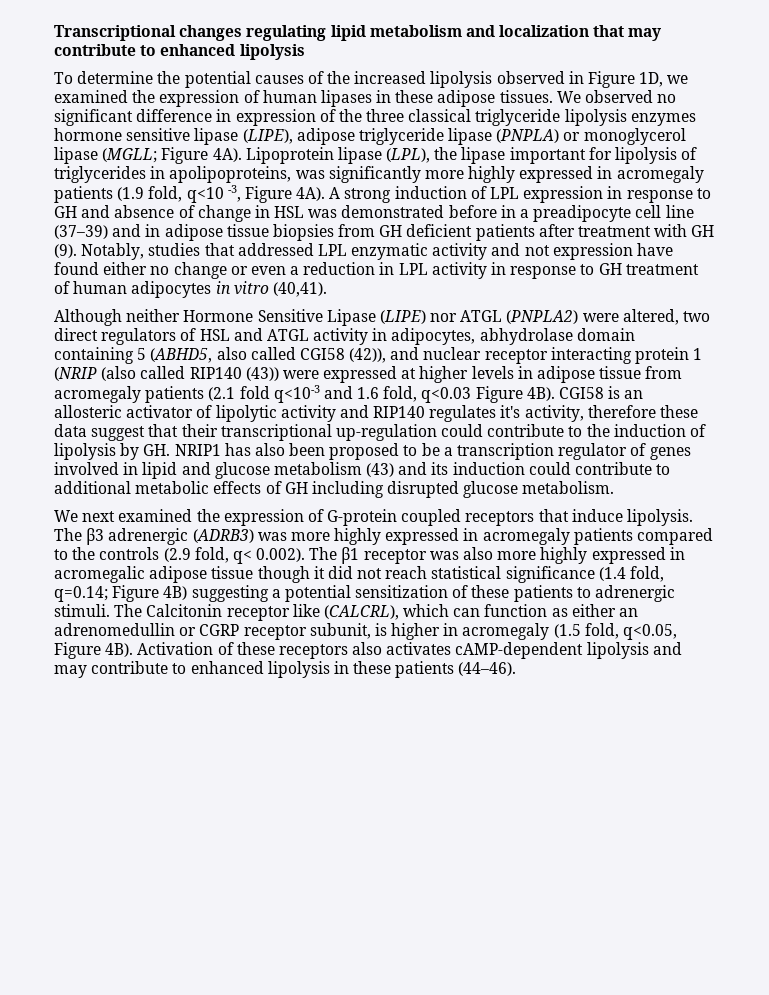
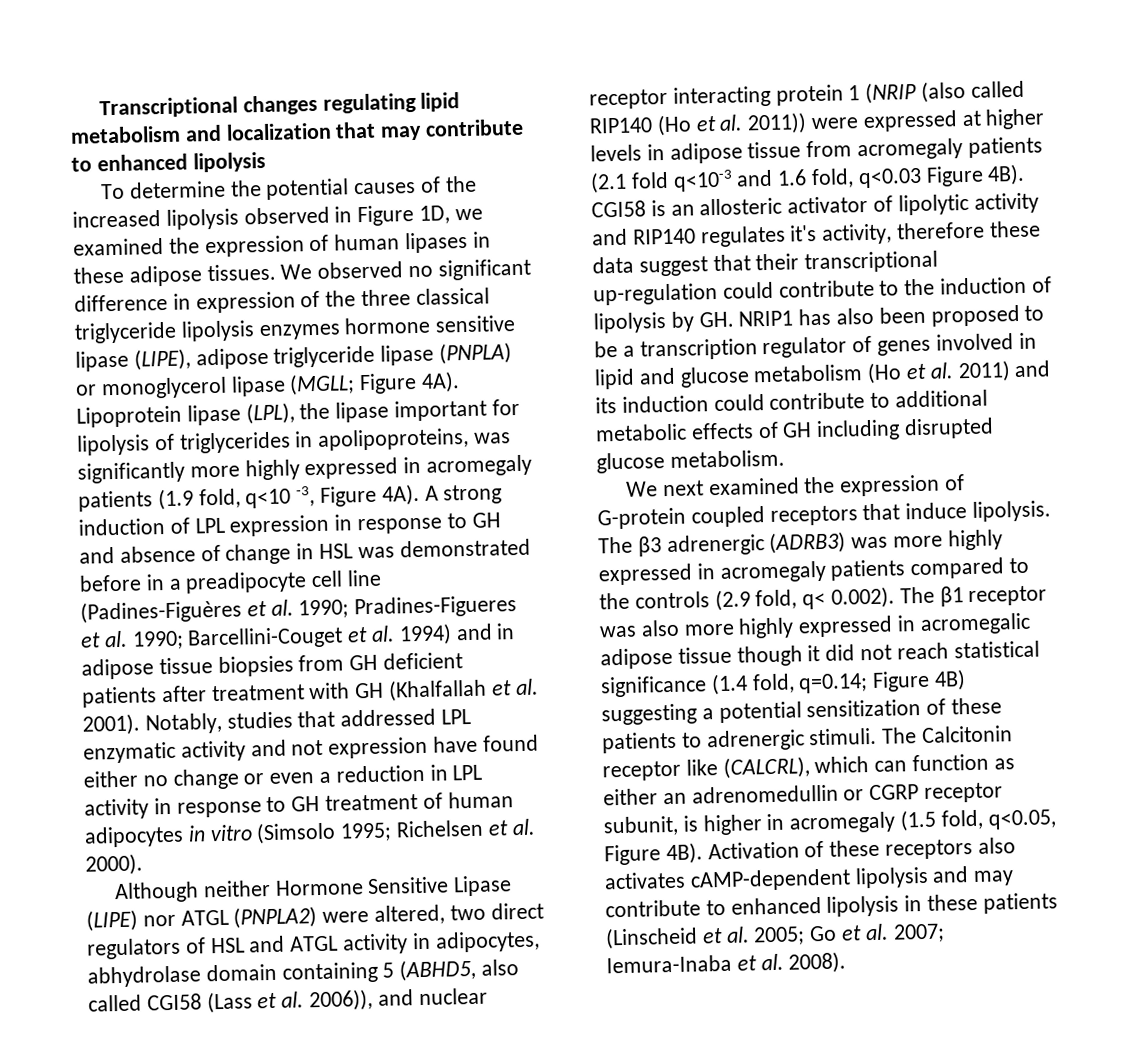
- A strong induction of LPL expression in response to GH and absence of change in HSL was demonstrated before in a preadipocyte cell line (37–39) and in adipose tissue biopsies from GH deficient patients after treatment with GH (9).
+ A strong induction of LPL expression in response to GH and absence of change in HSL was demonstrated before in a preadipocyte cell line (Padines-Figuères et al. 1990; Pradines-Figueres et al. 1990; Barcellini-Couget et al. 1994) and in adipose tissue biopsies from GH deficient patients after treatment with GH (Khalfallah et al. 2001).
- Notably, studies that addressed LPL enzymatic activity and not expression have found either no change or even a reduction in LPL activity in response to GH treatment of human adipocytes in vitro (40,41).
+ Notably, studies that addressed LPL enzymatic activity and not expression have found either no change or even a reduction in LPL activity in response to GH treatment of human adipocytes in vitro (Simsolo 1995; Richelsen et al. 2000).
- Although neither Hormone Sensitive Lipase (LIPE) nor ATGL (PNPLA2) were altered, two direct regulators of HSL and ATGL activity in adipocytes, abhydrolase domain containing 5 (ABHD5, also called CGI58 (42)), and nuclear receptor interacting protein 1 (NRIP (also called RIP140 (43)) were expressed at higher levels in adipose tissue from acromegaly patients (2.1 fold q<10-3 and 1.6 fold, q<0.03 Figure 4B).
+ Although neither Hormone Sensitive Lipase (LIPE) nor ATGL (PNPLA2) were altered, two direct regulators of HSL and ATGL activity in adipocytes, abhydrolase domain containing 5 (ABHD5, also called CGI58 (Lass et al. 2006)), and nuclear receptor interacting protein 1 (NRIP (also called RIP140 (Ho et al. 2011)) were expressed at higher levels in adipose tissue from acromegaly patients (2.1 fold q<10-3 and 1.6 fold, q<0.03 Figure 4B).
- CGI58 is an allosteric activator of lipolytic activity and RIP140 regulates it's activity, therefore these data suggest that their transcriptional up-regulation could contribute to the induction of lipolysis by GH. NRIP1 has also been proposed to be a transcription regulator of genes involved in lipid and glucose metabolism (43) and its induction could contribute to additional metabolic effects of GH including disrupted glucose metabolism.
+ CGI58 is an allosteric activator of lipolytic activity and RIP140 regulates it's activity, therefore these data suggest that their transcriptional up-regulation could contribute to the induction of lipolysis by GH. NRIP1 has also been proposed to be a transcription regulator of genes involved in lipid and glucose metabolism (Ho et al. 2011) and its induction could contribute to additional metabolic effects of GH including disrupted glucose metabolism.
- Activation of these receptors also activates cAMP-dependent lipolysis and may contribute to enhanced lipolysis in these patients (44–46).
+ Activation of these receptors also activates cAMP-dependent lipolysis and may contribute to enhanced lipolysis in these patients (Linscheid et al. 2005; Go et al. 2007; Iemura-Inaba et al. 2008).

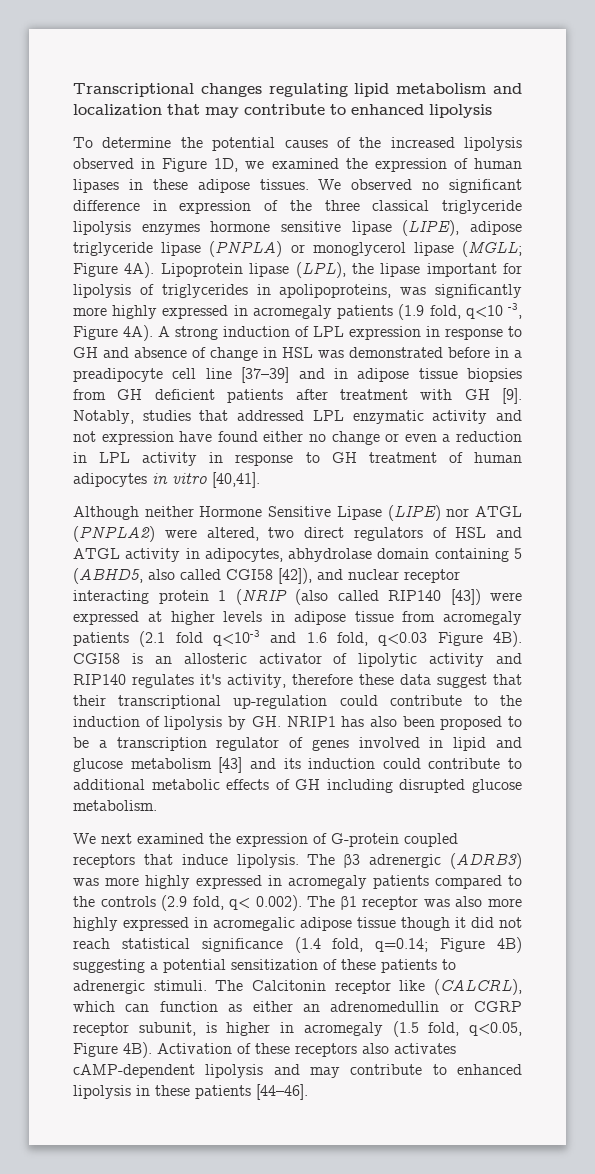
- A strong induction of LPL expression in response to GH and absence of change in HSL was demonstrated before in a preadipocyte cell line (Padines-Figuères et al. 1990; Pradines-Figueres et al. 1990; Barcellini-Couget et al. 1994) and in adipose tissue biopsies from GH deficient patients after treatment with GH (Khalfallah et al. 2001).
+ A strong induction of LPL expression in response to GH and absence of change in HSL was demonstrated before in a preadipocyte cell line [37–39] and in adipose tissue biopsies from GH deficient patients after treatment with GH [9].
- Notably, studies that addressed LPL enzymatic activity and not expression have found either no change or even a reduction in LPL activity in response to GH treatment of human adipocytes in vitro (Simsolo 1995; Richelsen et al. 2000).
+ Notably, studies that addressed LPL enzymatic activity and not expression have found either no change or even a reduction in LPL activity in response to GH treatment of human adipocytes in vitro [40,41].
- Although neither Hormone Sensitive Lipase (LIPE) nor ATGL (PNPLA2) were altered, two direct regulators of HSL and ATGL activity in adipocytes, abhydrolase domain containing 5 (ABHD5, also called CGI58 (Lass et al. 2006)), and nuclear receptor interacting protein 1 (NRIP (also called RIP140 (Ho et al. 2011)) were expressed at higher levels in adipose tissue from acromegaly patients (2.1 fold q<10-3 and 1.6 fold, q<0.03 Figure 4B).
+ Although neither Hormone Sensitive Lipase (LIPE) nor ATGL (PNPLA2) were altered, two direct regulators of HSL and ATGL activity in adipocytes, abhydrolase domain containing 5 (ABHD5, also called CGI58 [42]), and nuclear receptor interacting protein 1 (NRIP (also called RIP140 [43]) were expressed at higher levels in adipose tissue from acromegaly patients (2.1 fold q<10-3 and 1.6 fold, q<0.03 Figure 4B).
- CGI58 is an allosteric activator of lipolytic activity and RIP140 regulates it's activity, therefore these data suggest that their transcriptional up-regulation could contribute to the induction of lipolysis by GH. NRIP1 has also been proposed to be a transcription regulator of genes involved in lipid and glucose metabolism (Ho et al. 2011) and its induction could contribute to additional metabolic effects of GH including disrupted glucose metabolism.
+ CGI58 is an allosteric activator of lipolytic activity and RIP140 regulates it's activity, therefore these data suggest that their transcriptional up-regulation could contribute to the induction of lipolysis by GH. NRIP1 has also been proposed to be a transcription regulator of genes involved in lipid and glucose metabolism [43] and its induction could contribute to additional metabolic effects of GH including disrupted glucose metabolism.
- Activation of these receptors also activates cAMP-dependent lipolysis and may contribute to enhanced lipolysis in these patients (Linscheid et al. 2005; Go et al. 2007; Iemura-Inaba et al. 2008).
+ Activation of these receptors also activates cAMP-dependent lipolysis and may contribute to enhanced lipolysis in these patients [44–46].

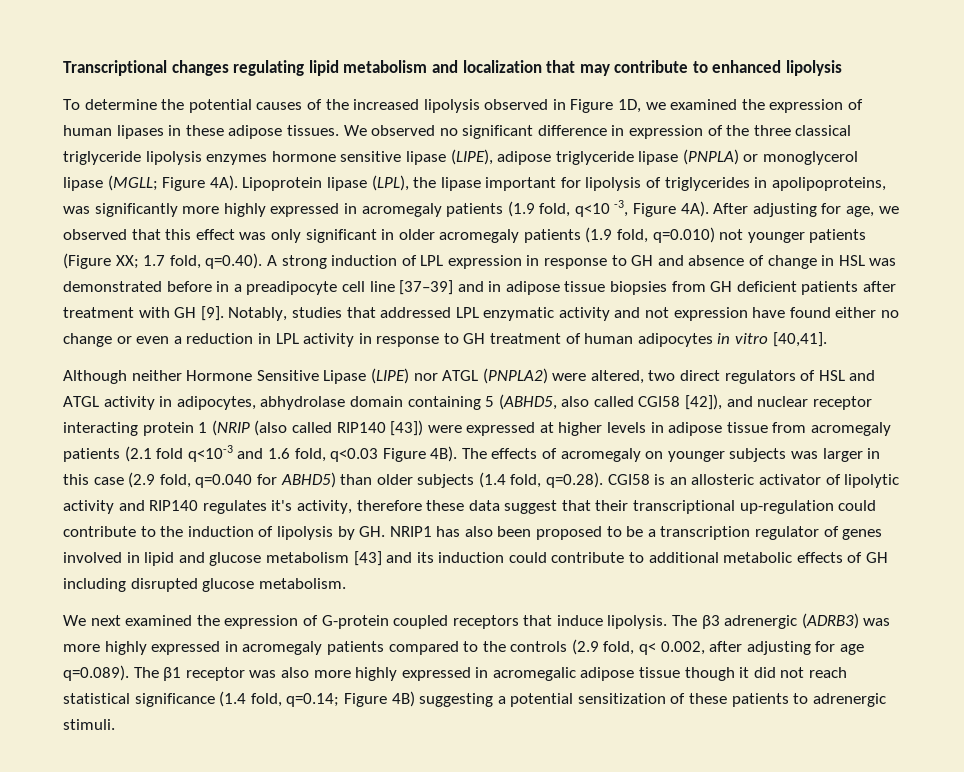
- A strong induction of LPL expression in response to GH and absence of change in HSL was demonstrated before in a preadipocyte cell line [37–39] and in adipose tissue biopsies from GH deficient patients after treatment with GH [9].
+ After adjusting for age, we observed that this effect was only significant in older acromegaly patients (1.9 fold, q=0.010) not younger patients (Figure XX; 1.7 fold, q=0.40). A strong induction of LPL expression in response to GH and absence of change in HSL was demonstrated before in a preadipocyte cell line [37–39] and in adipose tissue biopsies from GH deficient patients after treatment with GH [9].
- CGI58 is an allosteric activator of lipolytic activity and RIP140 regulates it's activity, therefore these data suggest that their transcriptional up-regulation could contribute to the induction of lipolysis by GH. NRIP1 has also been proposed to be a transcription regulator of genes involved in lipid and glucose metabolism [43] and its induction could contribute to additional metabolic effects of GH including disrupted glucose metabolism.
+ The effects of acromegaly on younger subjects was larger in this case (2.9 fold, q=0.040 for ABHD5) than older subjects (1.4 fold, q=0.28). CGI58 is an allosteric activator of lipolytic activity and RIP140 regulates it's activity, therefore these data suggest that their transcriptional up-regulation could contribute to the induction of lipolysis by GH. NRIP1 has also been proposed to be a transcription regulator of genes involved in lipid and glucose metabolism [43] and its induction could contribute to additional metabolic effects of GH including disrupted glucose metabolism.
- The β3 adrenergic (ADRB3) was more highly expressed in acromegaly patients compared to the controls (2.9 fold, q< 0.002). The β1 receptor was also more highly expressed in acromegalic adipose tissue though it did not reach statistical significance (1.4 fold, q=0.14; Figure 4B) suggesting a potential sensitization of these patients to adrenergic stimuli. The Calcitonin receptor like (CALCRL), which can function as either an adrenomedullin or CGRP receptor subunit, is higher in acromegaly (1.5 fold, q<0.05, Figure 4B). Activation of these receptors also activates cAMP-dependent lipolysis and may contribute to enhanced lipolysis in these patients [44–46].
+ The β3 adrenergic (ADRB3) was more highly expressed in acromegaly patients compared to the controls (2.9 fold, q< 0.002, after adjusting for age q=0.089). The β1 receptor was also more highly expressed in acromegalic adipose tissue though it did not reach statistical significance (1.4 fold, q=0.14; Figure 4B) suggesting a potential sensitization of these patients to adrenergic stimuli.

